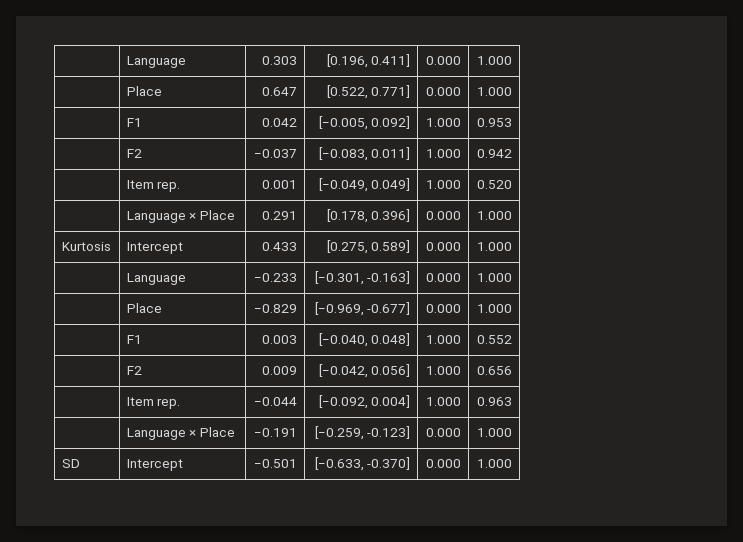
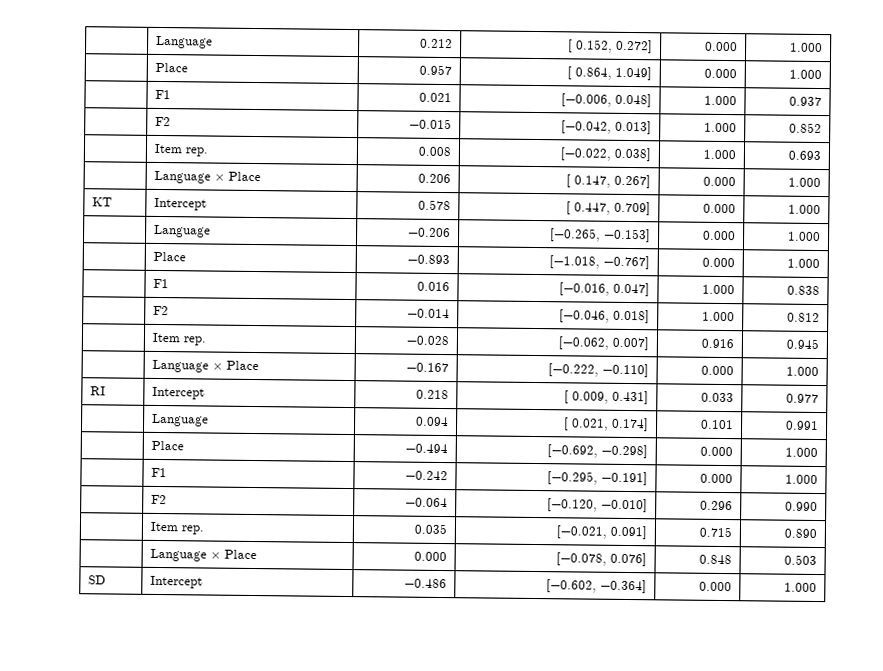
- | Language | 0.303 | [0.196, 0.411] | 0.000 | 1.000
- | Place | 0.647 | [0.522, 0.771] | 0.000 | 1.000
- | F1 | 0.042 | [−0.005, 0.092] | 1.000 | 0.953
- | F2 | −0.037 | [−0.083, 0.011] | 1.000 | 0.942
- | Item rep. | 0.001 | [−0.049, 0.049] | 1.000 | 0.520
- | Language × Place | 0.291 | [0.178, 0.396] | 0.000 | 1.000
- Kurtosis | Intercept | 0.433 | [0.275, 0.589] | 0.000 | 1.000
+ | Language | 0.212 | [ 0.152, 0.272] | 0.000 | 1.000
+ | Place | 0.957 | [ 0.864, 1.049] | 0.000 | 1.000
+ | F1 | 0.021 | [−0.006, 0.048] | 1.000 | 0.937
+ | F2 | −0.015 | [−0.042, 0.013] | 1.000 | 0.852
+ | Item rep. | 0.008 | [−0.022, 0.038] | 1.000 | 0.693
+ | Language × Place | 0.206 | [ 0.147, 0.267] | 0.000 | 1.000
+ KT | Intercept | 0.578 | [ 0.447, 0.709] | 0.000 | 1.000
- | Language | −0.233 | [−0.301, -0.163] | 0.000 | 1.000
- | Place | −0.829 | [−0.969, -0.677] | 0.000 | 1.000
- | F1 | 0.003 | [−0.040, 0.048] | 1.000 | 0.552
- | F2 | 0.009 | [−0.042, 0.056] | 1.000 | 0.656
- | Item rep. | −0.044 | [−0.092, 0.004] | 1.000 | 0.963
- | Language × Place | −0.191 | [−0.259, -0.123] | 0.000 | 1.000
+ | Language | −0.206 | [−0.265, −0.153] | 0.000 | 1.000
+ | Place | −0.893 | [−1.018, −0.767] | 0.000 | 1.000
+ | F1 | 0.016 | [−0.016, 0.047] | 1.000 | 0.838
+ | F2 | −0.014 | [−0.046, 0.018] | 1.000 | 0.812
+ | Item rep. | −0.028 | [−0.062, 0.007] | 0.916 | 0.945
+ | Language × Place | −0.167 | [−0.222, −0.110] | 0.000 | 1.000
+ RI | Intercept | 0.218 | [ 0.009, 0.431] | 0.033 | 0.977
+ | Language | 0.094 | [ 0.021, 0.174] | 0.101 | 0.991
+ | Place | −0.494 | [−0.692, −0.298] | 0.000 | 1.000
+ | F1 | −0.242 | [−0.295, −0.191] | 0.000 | 1.000
+ | F2 | −0.064 | [−0.120, −0.010] | 0.296 | 0.990
+ | Item rep. | 0.035 | [−0.021, 0.091] | 0.715 | 0.890
+ | Language × Place | 0.000 | [−0.078, 0.076] | 0.848 | 0.503
- SD | Intercept | −0.501 | [−0.633, -0.370] | 0.000 | 1.000
+ SD | Intercept | −0.486 | [−0.602, −0.364] | 0.000 | 1.000

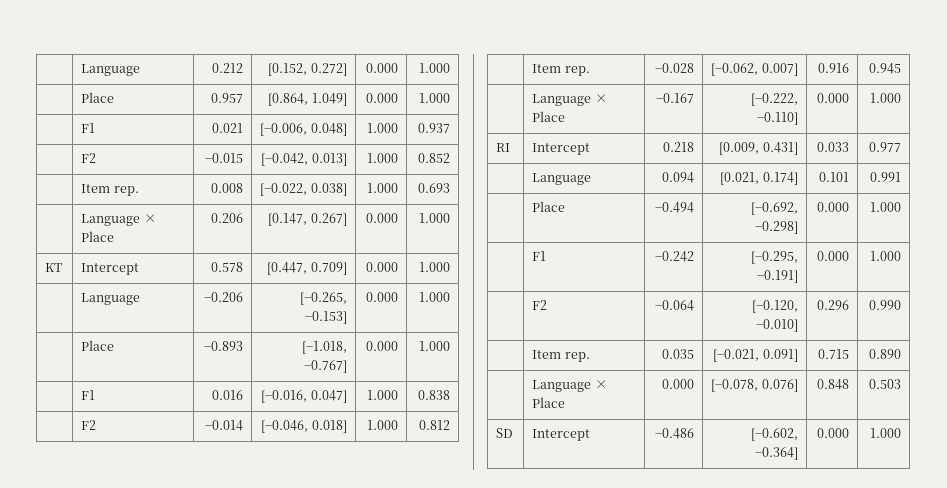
- | Language | 0.212 | [ 0.152, 0.272] | 0.000 | 1.000
+ | Language | 0.212 | [0.152, 0.272] | 0.000 | 1.000
- | Place | 0.957 | [ 0.864, 1.049] | 0.000 | 1.000
+ | Place | 0.957 | [0.864, 1.049] | 0.000 | 1.000
- | Language × Place | 0.206 | [ 0.147, 0.267] | 0.000 | 1.000
+ | Language × Place | 0.206 | [0.147, 0.267] | 0.000 | 1.000
- KT | Intercept | 0.578 | [ 0.447, 0.709] | 0.000 | 1.000
+ KT | Intercept | 0.578 | [0.447, 0.709] | 0.000 | 1.000
- RI | Intercept | 0.218 | [ 0.009, 0.431] | 0.033 | 0.977
+ RI | Intercept | 0.218 | [0.009, 0.431] | 0.033 | 0.977
- | Language | 0.094 | [ 0.021, 0.174] | 0.101 | 0.991
+ | Language | 0.094 | [0.021, 0.174] | 0.101 | 0.991

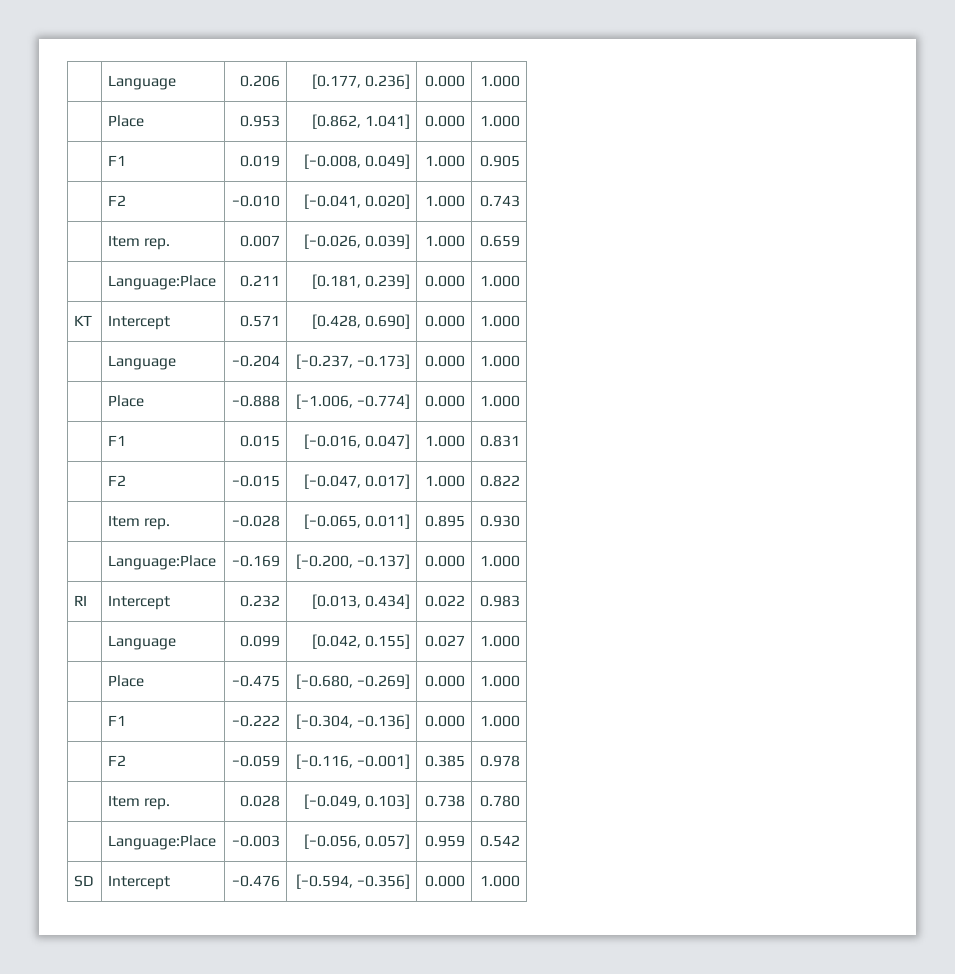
- | Language | 0.212 | [0.152, 0.272] | 0.000 | 1.000
- | Place | 0.957 | [0.864, 1.049] | 0.000 | 1.000
- | F1 | 0.021 | [−0.006, 0.048] | 1.000 | 0.937
- | F2 | −0.015 | [−0.042, 0.013] | 1.000 | 0.852
- | Item rep. | 0.008 | [−0.022, 0.038] | 1.000 | 0.693
- | Language × Place | 0.206 | [0.147, 0.267] | 0.000 | 1.000
+ | Language | 0.206 | [0.177, 0.236] | 0.000 | 1.000
+ | Place | 0.953 | [0.862, 1.041] | 0.000 | 1.000
+ | F1 | 0.019 | [−0.008, 0.049] | 1.000 | 0.905
+ | F2 | −0.010 | [−0.041, 0.020] | 1.000 | 0.743
+ | Item rep. | 0.007 | [−0.026, 0.039] | 1.000 | 0.659
+ | Language:Place | 0.211 | [0.181, 0.239] | 0.000 | 1.000
- KT | Intercept | 0.578 | [0.447, 0.709] | 0.000 | 1.000
+ KT | Intercept | 0.571 | [0.428, 0.690] | 0.000 | 1.000
- | Language | −0.206 | [−0.265, −0.153] | 0.000 | 1.000
- | Place | −0.893 | [−1.018, −0.767] | 0.000 | 1.000
- | F1 | 0.016 | [−0.016, 0.047] | 1.000 | 0.838
- | F2 | −0.014 | [−0.046, 0.018] | 1.000 | 0.812
+ | Language | −0.204 | [−0.237, −0.173] | 0.000 | 1.000
+ | Place | −0.888 | [−1.006, −0.774] | 0.000 | 1.000
+ | F1 | 0.015 | [−0.016, 0.047] | 1.000 | 0.831
+ | F2 | −0.015 | [−0.047, 0.017] | 1.000 | 0.822
- | Item rep. | −0.028 | [−0.062, 0.007] | 0.916 | 0.945
- | Language × Place | −0.167 | [−0.222, −0.110] | 0.000 | 1.000
- RI | Intercept | 0.218 | [0.009, 0.431] | 0.033 | 0.977
- | Language | 0.094 | [0.021, 0.174] | 0.101 | 0.991
- | Place | −0.494 | [−0.692, −0.298] | 0.000 | 1.000
- | F1 | −0.242 | [−0.295, −0.191] | 0.000 | 1.000
+ | Item rep. | −0.028 | [−0.065, 0.011] | 0.895 | 0.930
+ | Language:Place | −0.169 | [−0.200, −0.137] | 0.000 | 1.000
+ RI | Intercept | 0.232 | [0.013, 0.434] | 0.022 | 0.983
+ | Language | 0.099 | [0.042, 0.155] | 0.027 | 1.000
+ | Place | −0.475 | [−0.680, −0.269] | 0.000 | 1.000
+ | F1 | −0.222 | [−0.304, −0.136] | 0.000 | 1.000
- | F2 | −0.064 | [−0.120, −0.010] | 0.296 | 0.990
- | Item rep. | 0.035 | [−0.021, 0.091] | 0.715 | 0.890
- | Language × Place | 0.000 | [−0.078, 0.076] | 0.848 | 0.503
+ | F2 | −0.059 | [−0.116, −0.001] | 0.385 | 0.978
+ | Item rep. | 0.028 | [−0.049, 0.103] | 0.738 | 0.780
+ | Language:Place | −0.003 | [−0.056, 0.057] | 0.959 | 0.542
- SD | Intercept | −0.486 | [−0.602, −0.364] | 0.000 | 1.000
+ SD | Intercept | −0.476 | [−0.594, −0.356] | 0.000 | 1.000

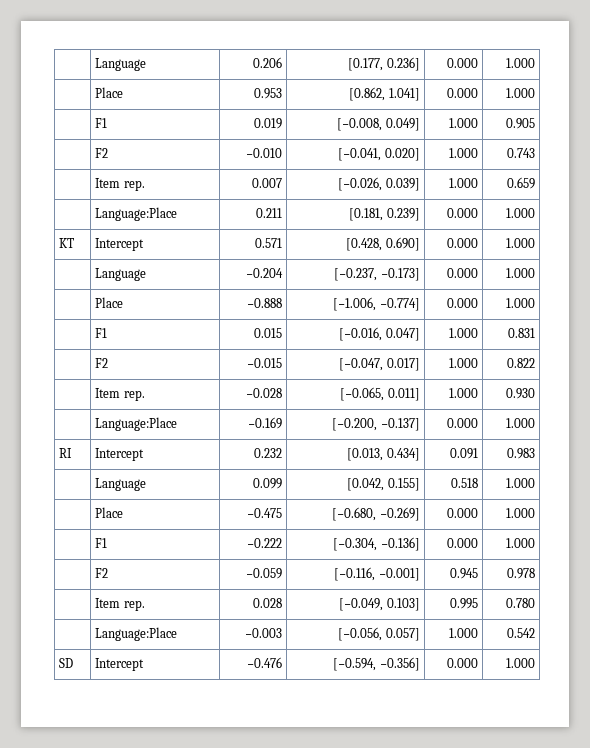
- | Item rep. | −0.028 | [−0.065, 0.011] | 0.895 | 0.930
+ | Item rep. | −0.028 | [−0.065, 0.011] | 1.000 | 0.930
- RI | Intercept | 0.232 | [0.013, 0.434] | 0.022 | 0.983
+ RI | Intercept | 0.232 | [0.013, 0.434] | 0.091 | 0.983
- | Language | 0.099 | [0.042, 0.155] | 0.027 | 1.000
+ | Language | 0.099 | [0.042, 0.155] | 0.518 | 1.000
- | F2 | −0.059 | [−0.116, −0.001] | 0.385 | 0.978
+ | F2 | −0.059 | [−0.116, −0.001] | 0.945 | 0.978
- | Item rep. | 0.028 | [−0.049, 0.103] | 0.738 | 0.780
+ | Item rep. | 0.028 | [−0.049, 0.103] | 0.995 | 0.780
- | Language:Place | −0.003 | [−0.056, 0.057] | 0.959 | 0.542
+ | Language:Place | −0.003 | [−0.056, 0.057] | 1.000 | 0.542

